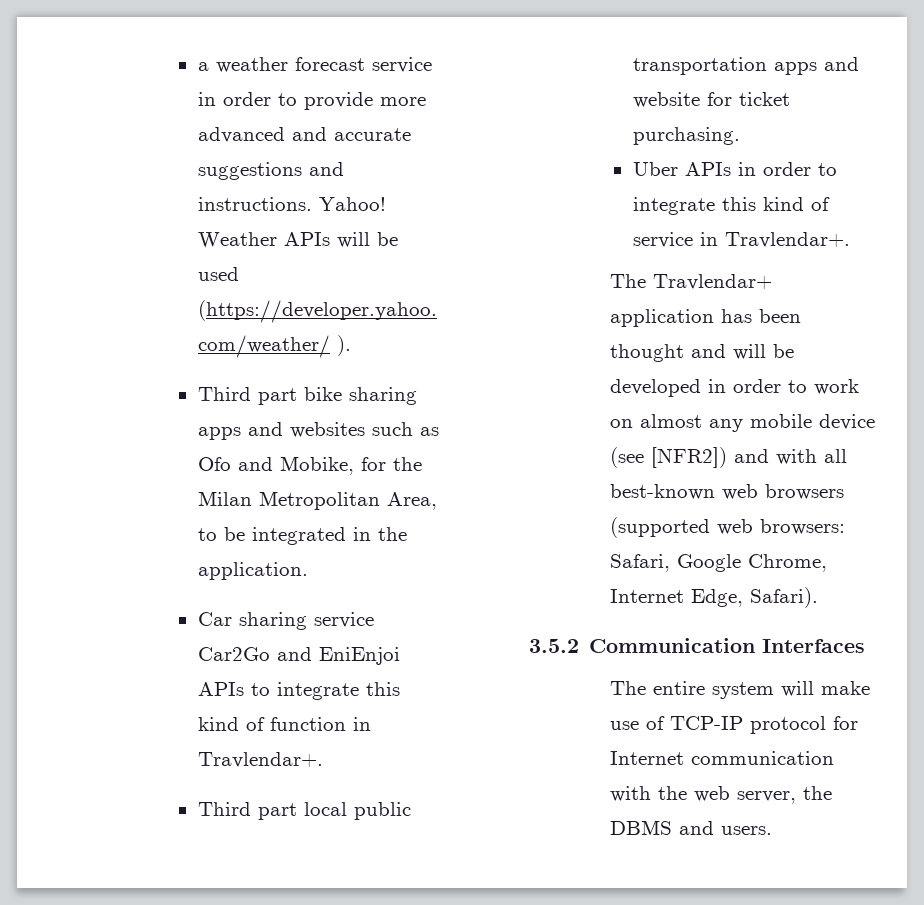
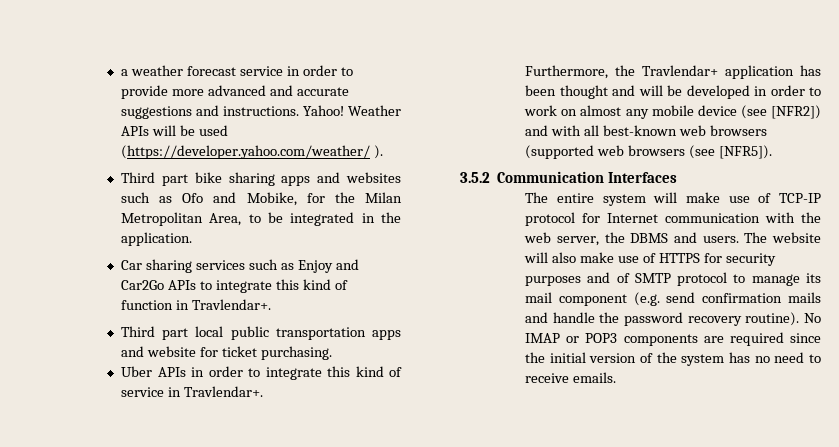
- Car sharing service Car2Go and EniEnjoi APIs to integrate this kind of function in Travlendar+.
+ Car sharing services such as Enjoy and Car2Go APIs to integrate this kind of function in Travlendar+.
- The Travlendar+ application has been thought and will be developed in order to work on almost any mobile device (see [NFR2]) and with all best-known web browsers (supported web browsers: Safari, Google Chrome, Internet Edge, Safari).
+ Furthermore, the Travlendar+ application has been thought and will be developed in order to work on almost any mobile device (see [NFR2]) and with all best-known web browsers (supported web browsers (see [NFR5]).
+ The website will also make use of HTTPS for security purposes and of SMTP protocol to manage its mail component (e.g. send confirmation mails and handle the password recovery routine). No IMAP or POP3 components are required since the initial version of the system has no need to receive emails.

